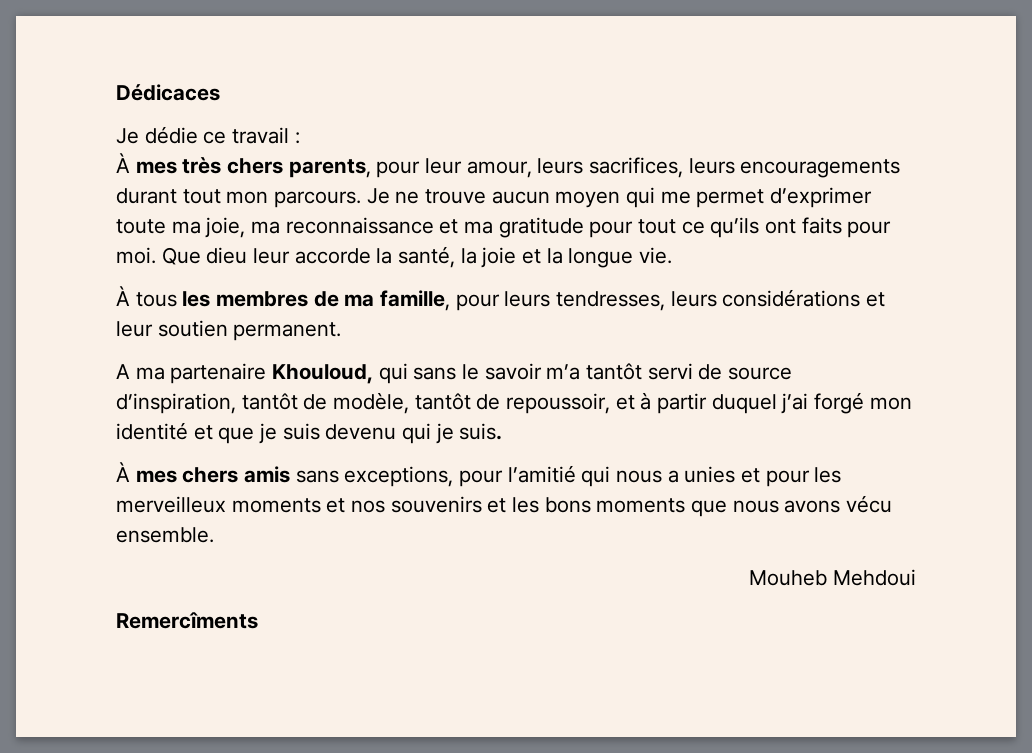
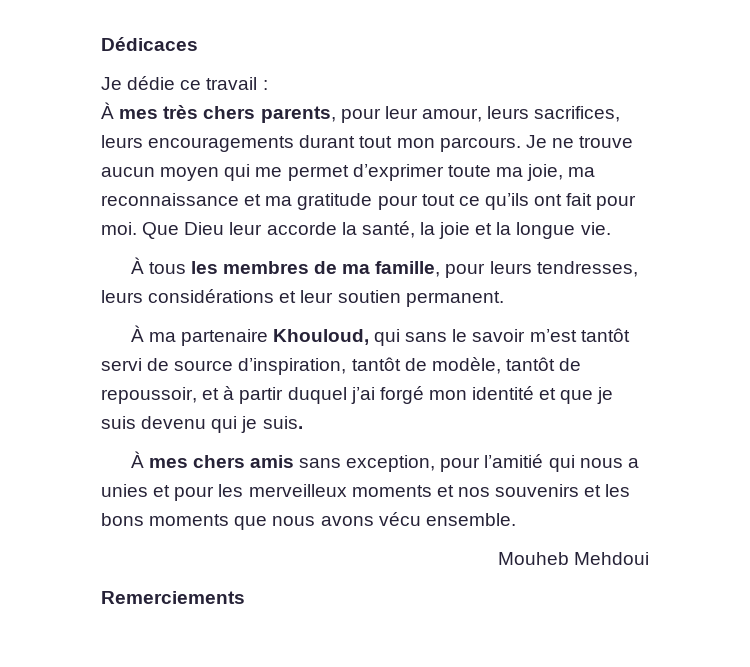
- Je ne trouve aucun moyen qui me permet d’exprimer toute ma joie, ma reconnaissance et ma gratitude pour tout ce qu’ils ont faits pour moi.
+ Je ne trouve aucun moyen qui me permet d’exprimer toute ma joie, ma reconnaissance et ma gratitude pour tout ce qu’ils ont fait pour moi.
- Que dieu leur accorde la santé, la joie et la longue vie.
+ Que Dieu leur accorde la santé, la joie et la longue vie.
- A ma partenaire Khouloud, qui sans le savoir m’a tantôt servi de source d’inspiration, tantôt de modèle, tantôt de repoussoir, et à partir duquel j’ai forgé mon identité et que je suis devenu qui je suis.
+ À ma partenaire Khouloud, qui sans le savoir m’est tantôt servi de source d’inspiration, tantôt de modèle, tantôt de repoussoir, et à partir duquel j’ai forgé mon identité et que je suis devenu qui je suis.
- À mes chers amis sans exceptions, pour l’amitié qui nous a unies et pour les merveilleux moments et nos souvenirs et les bons moments que nous avons vécu ensemble.
+ À mes chers amis sans exception, pour l’amitié qui nous a unies et pour les merveilleux moments et nos souvenirs et les bons moments que nous avons vécu ensemble.
- Remercîments
+ Remerciements

